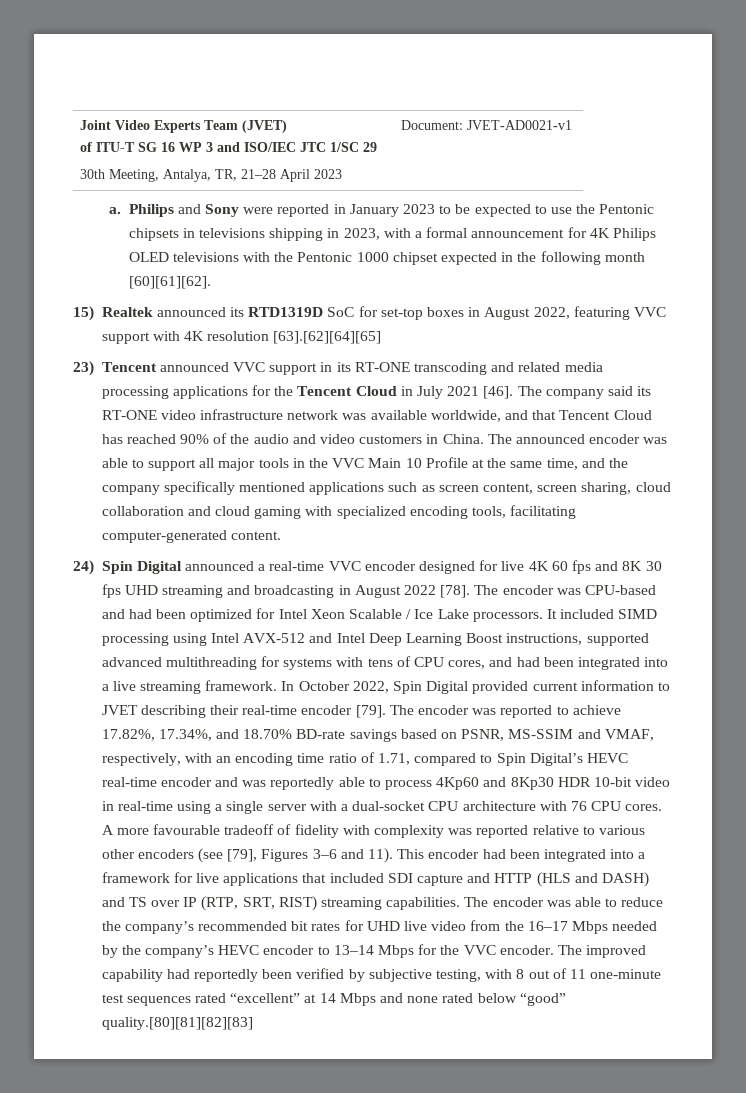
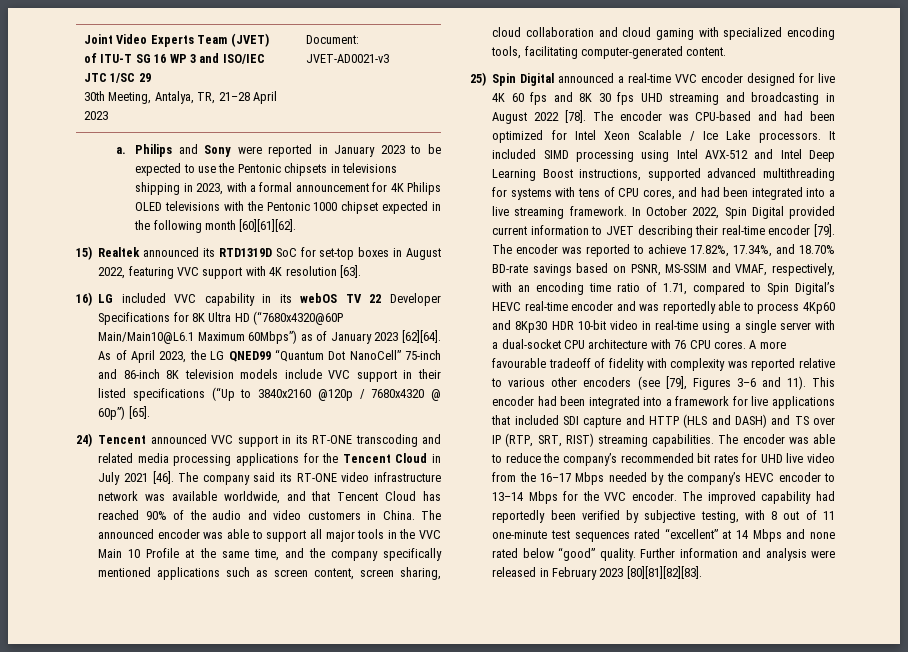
  Joint Video Experts Team (JVET)
  of ITU-T SG 16 WP 3 and ISO/IEC JTC 1/SC 29
- 30th Meeting, Antalya, TR, 21–28 April 2023 | Document: JVET-AD0021-v1
+ 30th Meeting, Antalya, TR, 21–28 April 2023 | Document: JVET-AD0021-v3
- 15) Realtek announced its RTD1319D SoC for set-top boxes in August 2022, featuring VVC support with 4K resolution [63].[62][64][65]
- 23) Tencent announced VVC support in its RT-ONE transcoding and related media processing applications for the Tencent Cloud in July 2021 [46].
+ 15) Realtek announced its RTD1319D SoC for set-top boxes in August 2022, featuring VVC support with 4K resolution [63].
+ 16) LG included VVC capability in its webOS TV 22 Developer Specifications for 8K Ultra HD (“7680x4320@60P Main/Main10@L6.1 Maximum 60Mbps”) as of January 2023 [62][64]. As of April 2023, the LG QNED99 “Quantum Dot NanoCell” 75-inch and 86-inch 8K television models include VVC support in their listed specifications (“Up to 3840x2160 @120p / 7680x4320 @ 60p”) [65].
+ 24) Tencent announced VVC support in its RT-ONE transcoding and related media processing applications for the Tencent Cloud in July 2021 [46].
- 24) Spin Digital announced a real-time VVC encoder designed for live 4K 60 fps and 8K 30 fps UHD streaming and broadcasting in August 2022 [78].
+ 25) Spin Digital announced a real-time VVC encoder designed for live 4K 60 fps and 8K 30 fps UHD streaming and broadcasting in August 2022 [78].
- The improved capability had reportedly been verified by subjective testing, with 8 out of 11 one-minute test sequences rated “excellent” at 14 Mbps and none rated below “good” quality.[80][81][82][83]
+ The improved capability had reportedly been verified by subjective testing, with 8 out of 11 one-minute test sequences rated “excellent” at 14 Mbps and none rated below “good” quality. Further information and analysis were released in February 2023 [80][81][82][83].

